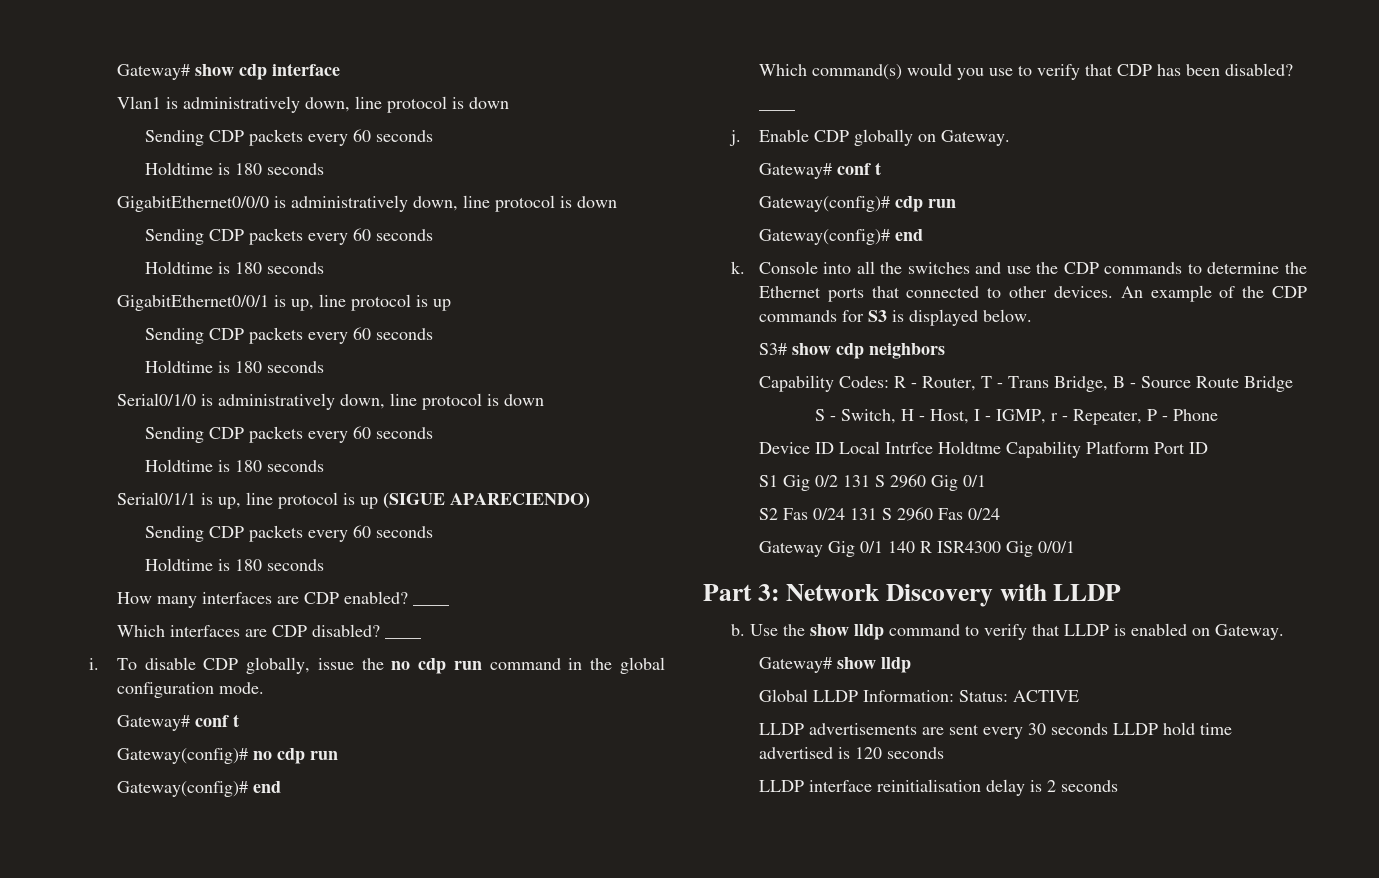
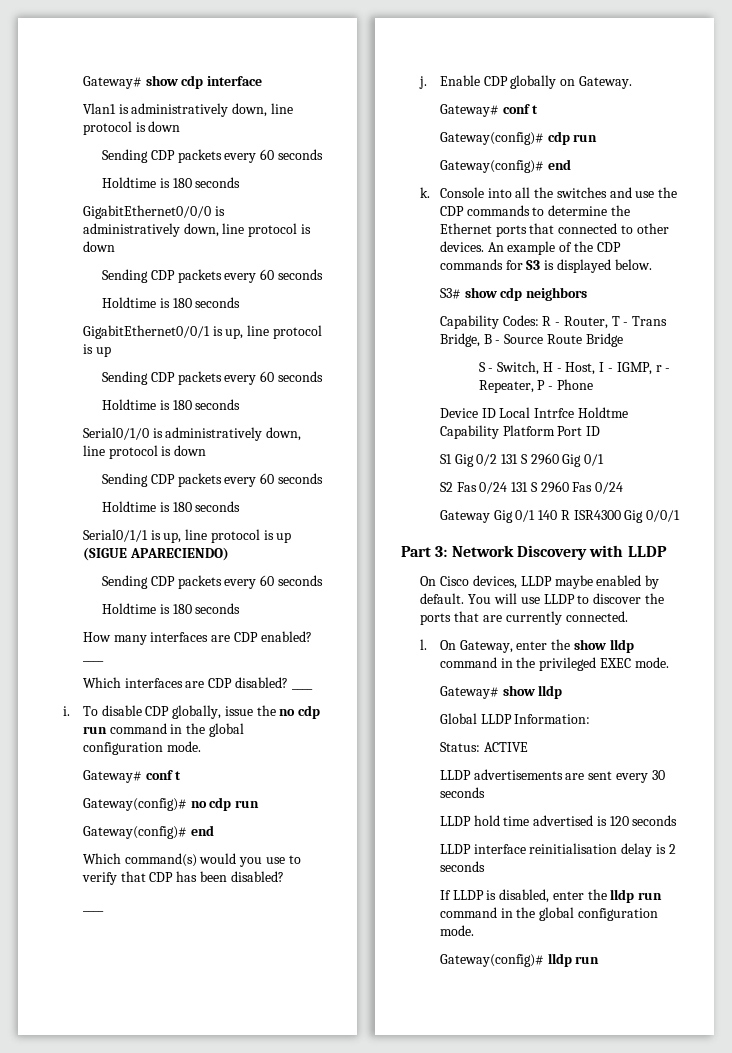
- b. Use the show lldp command to verify that LLDP is enabled on Gateway.
+ On Cisco devices, LLDP maybe enabled by default. You will use LLDP to discover the ports that are currently connected.
+ l. On Gateway, enter the show lldp command in the privileged EXEC mode.
- Global LLDP Information: Status: ACTIVE
+ Global LLDP Information:
+ Status: ACTIVE
- LLDP advertisements are sent every 30 seconds LLDP hold time advertised is 120 seconds
+ LLDP advertisements are sent every 30 seconds
+ LLDP hold time advertised is 120 seconds
+ If LLDP is disabled, enter the lldp run command in the global configuration mode.
+ Gateway(config)# lldp run

